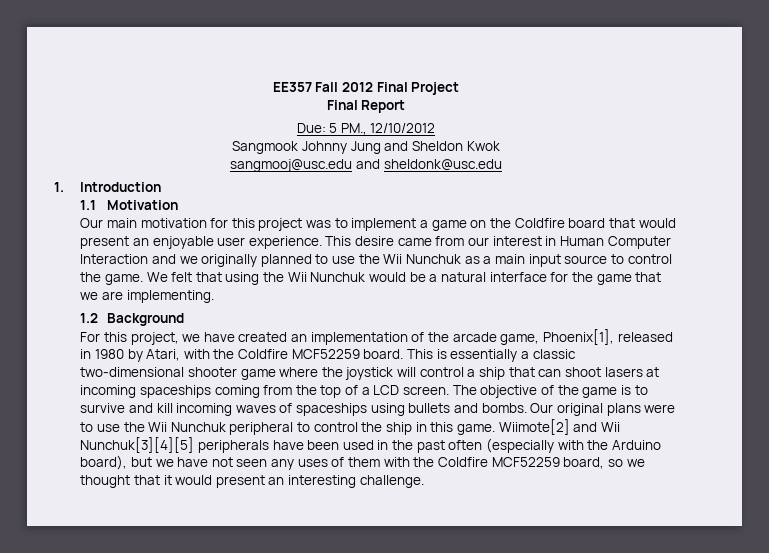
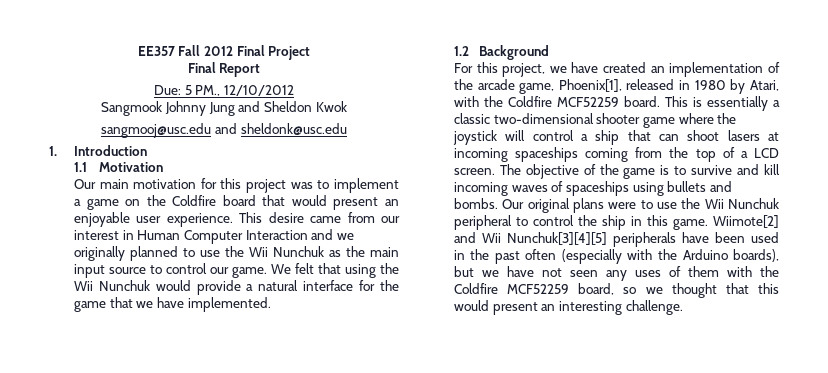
- This desire came from our interest in Human Computer Interaction and we originally planned to use the Wii Nunchuk as a main input source to control the game.
+ This desire came from our interest in Human Computer Interaction and we originally planned to use the Wii Nunchuk as the main input source to control our game.
- We felt that using the Wii Nunchuk would be a natural interface for the game that we are implementing.
+ We felt that using the Wii Nunchuk would provide a natural interface for the game that we have implemented.
- Wiimote[2] and Wii Nunchuk[3][4][5] peripherals have been used in the past often (especially with the Arduino board), but we have not seen any uses of them with the Coldfire MCF52259 board, so we thought that it would present an interesting challenge.
+ Wiimote[2] and Wii Nunchuk[3][4][5] peripherals have been used in the past often (especially with the Arduino boards), but we have not seen any uses of them with the Coldfire MCF52259 board, so we thought that this would present an interesting challenge.

